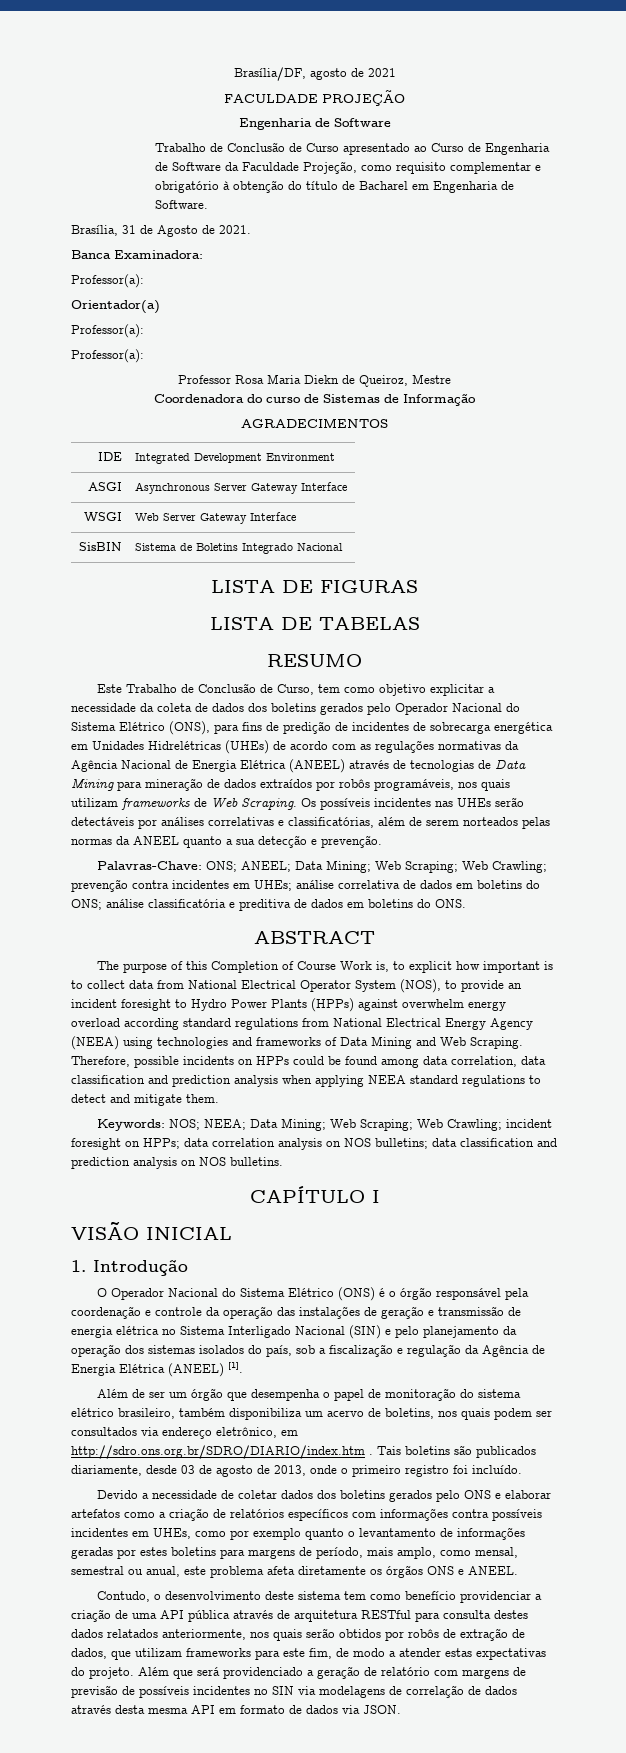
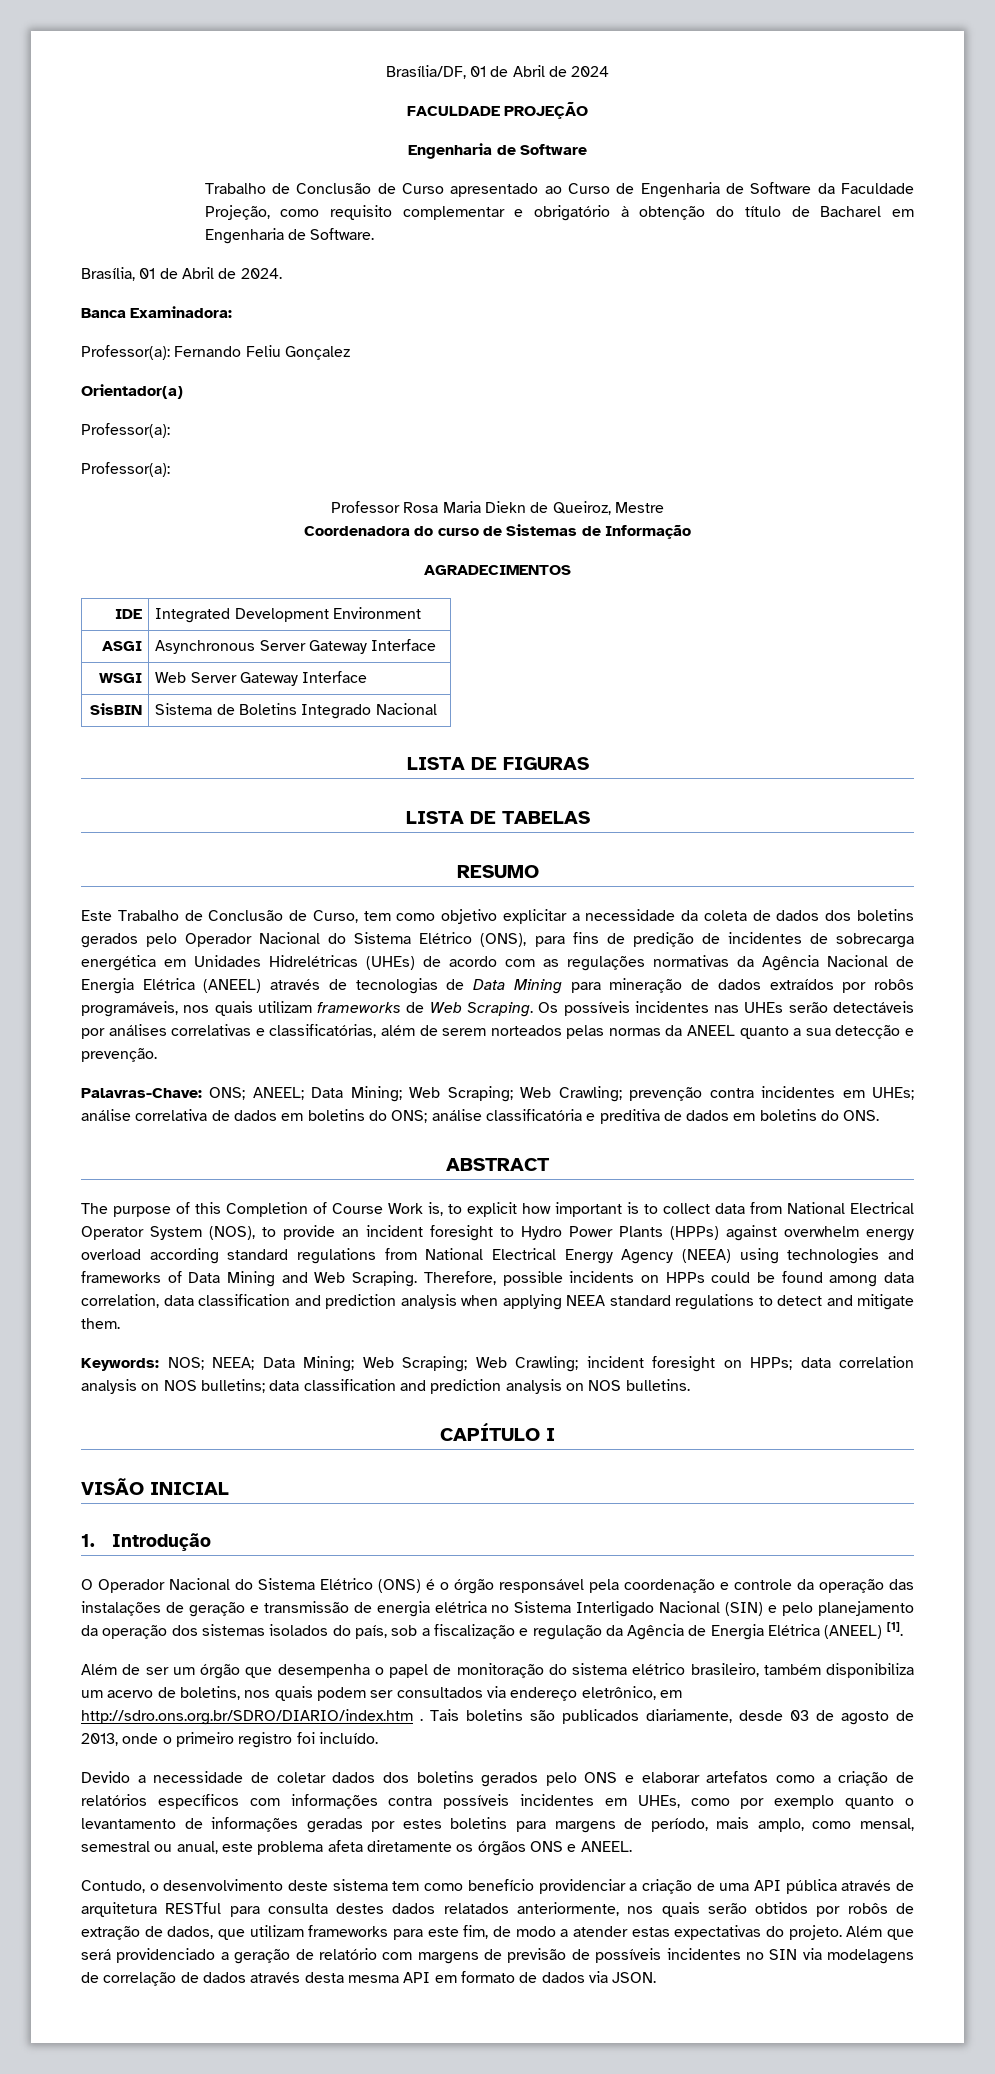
- Brasília/DF, agosto de 2021
+ Brasília/DF, 01 de Abril de 2024
- Brasília, 31 de Agosto de 2021.
+ Brasília, 01 de Abril de 2024.
  Banca Examinadora:
- Professor(a):
+ Professor(a): Fernando Feliu Gonçalez

